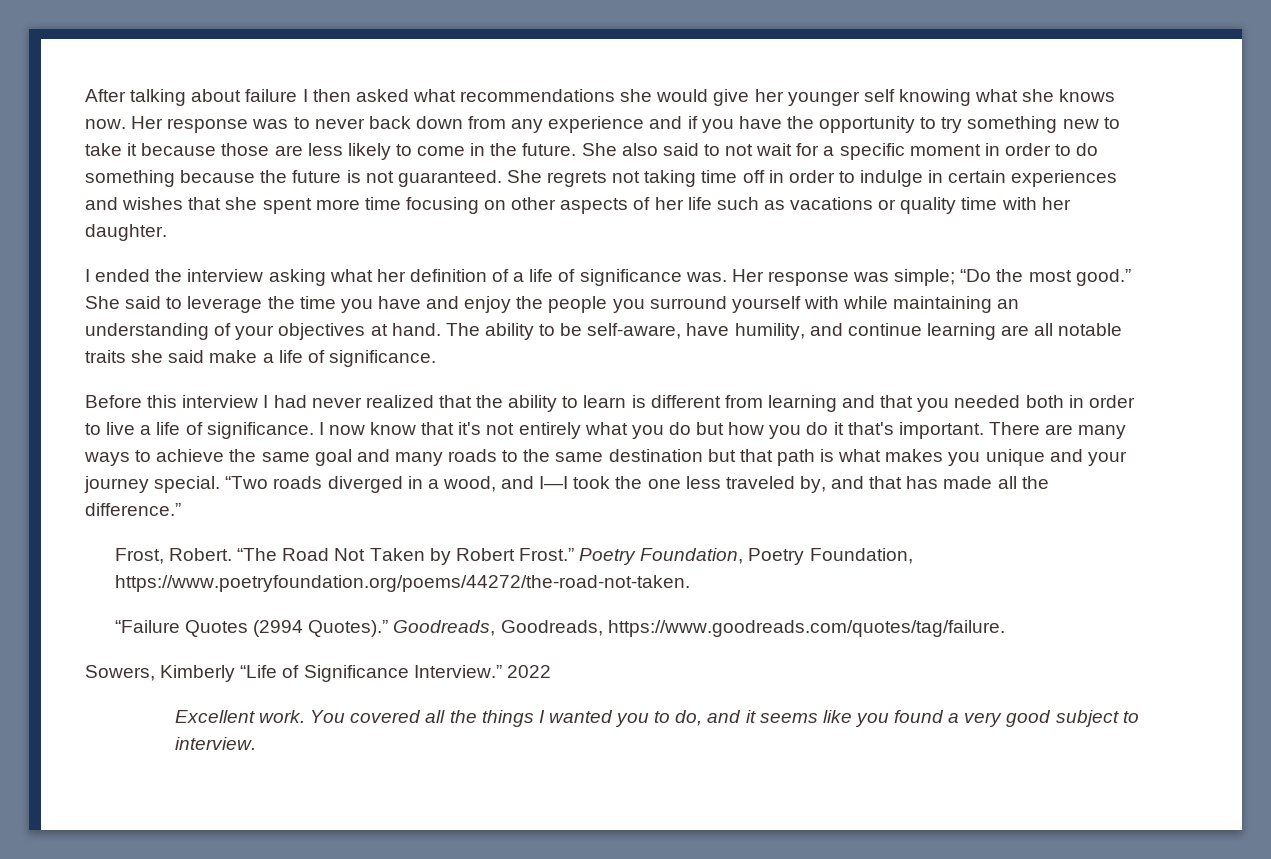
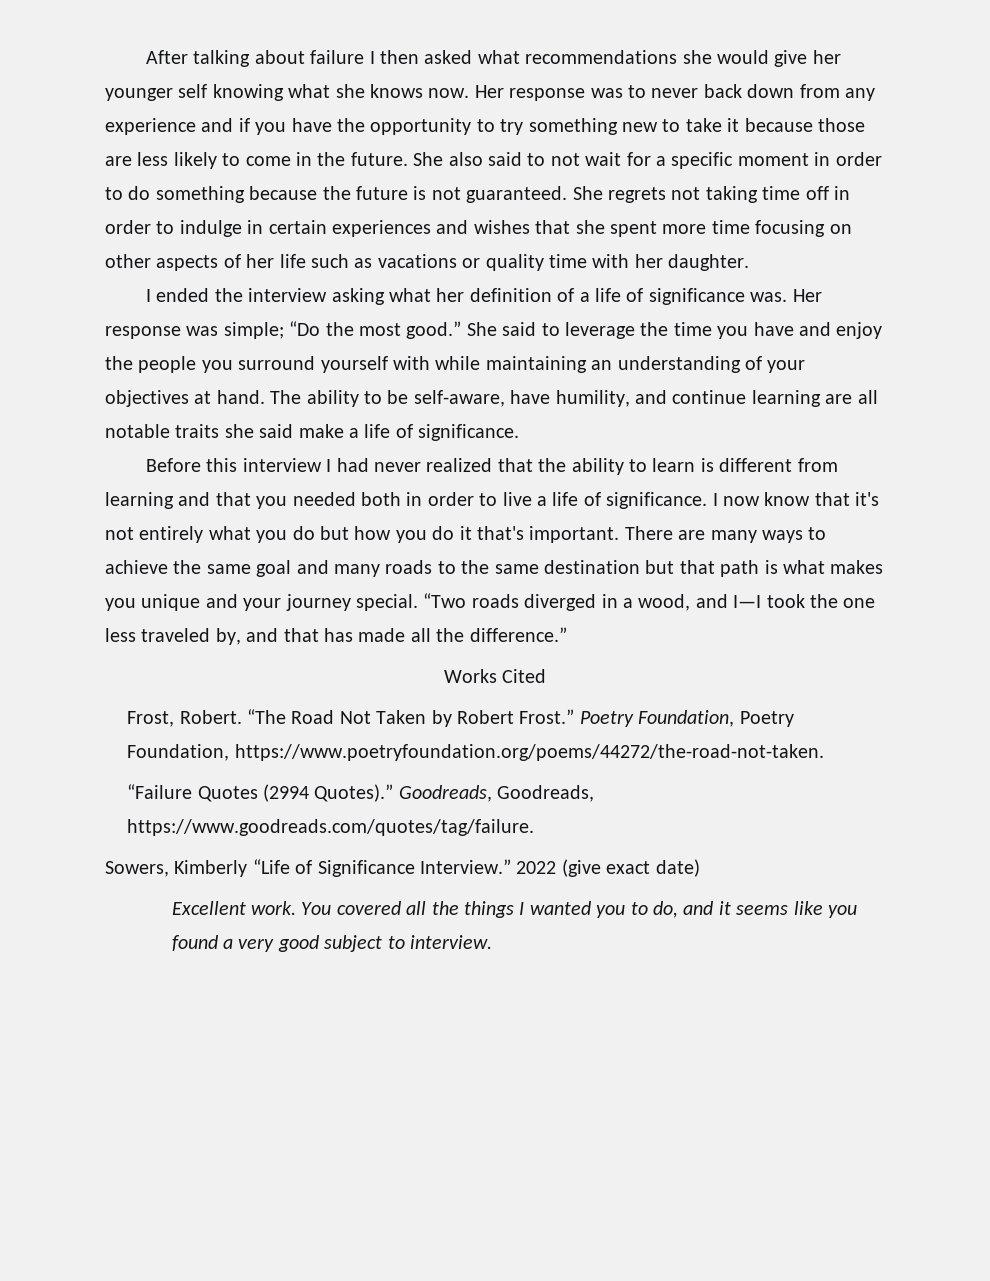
+ Works Cited
- 2022
+ 2022 (give exact date)

